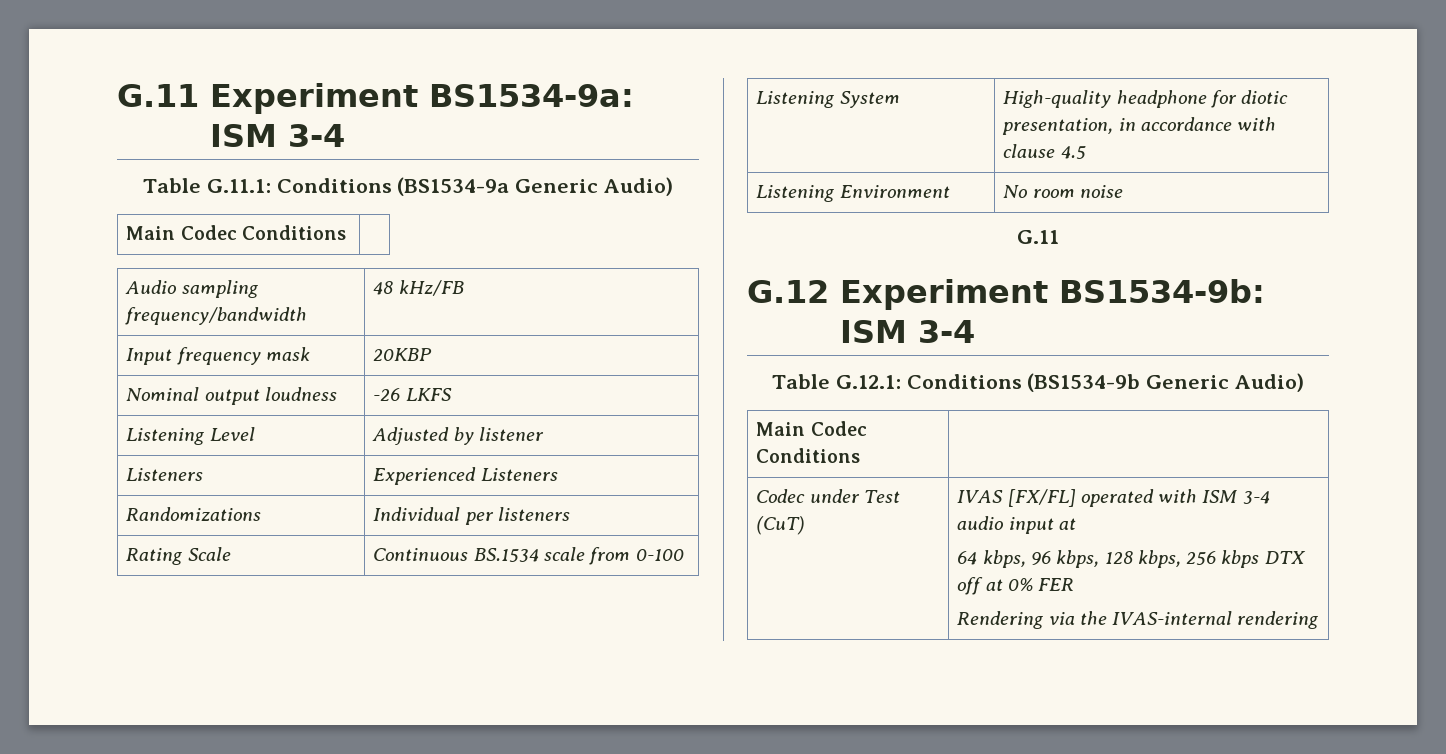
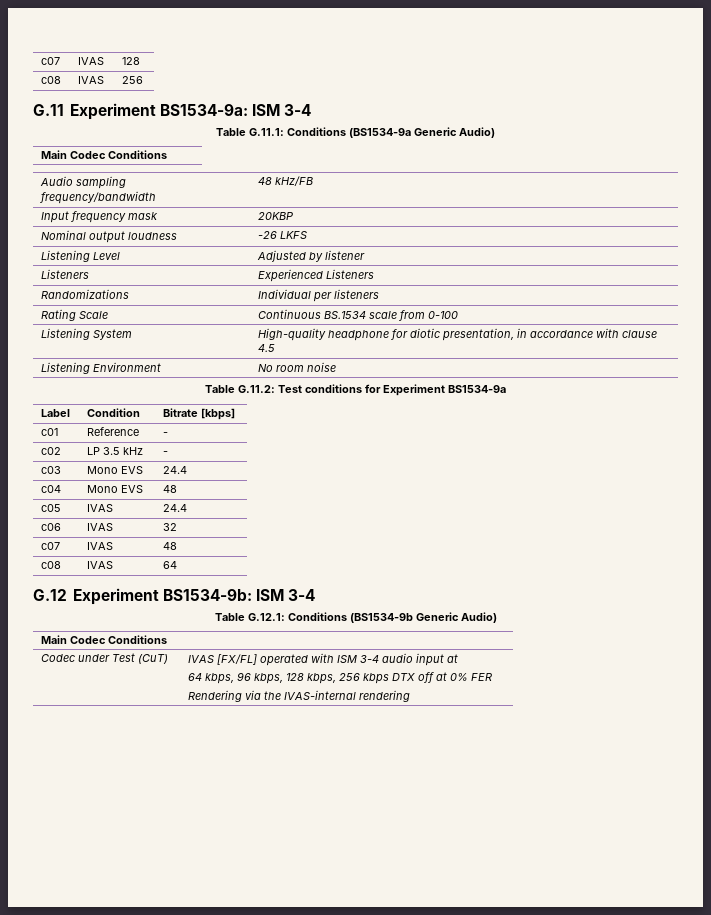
+ c07 | IVAS | 128
+ c08 | IVAS | 256
  Listening Environment | No room noise
- G.11
+ Table G.11.2: Test conditions for Experiment BS1534-9a
+ Label | Condition | Bitrate [kbps]
+ c01 | Reference | -
+ c02 | LP 3.5 kHz | -
+ c03 | Mono EVS | 24.4
+ c04 | Mono EVS | 48
+ c05 | IVAS | 24.4
+ c06 | IVAS | 32
+ c07 | IVAS | 48
+ c08 | IVAS | 64

